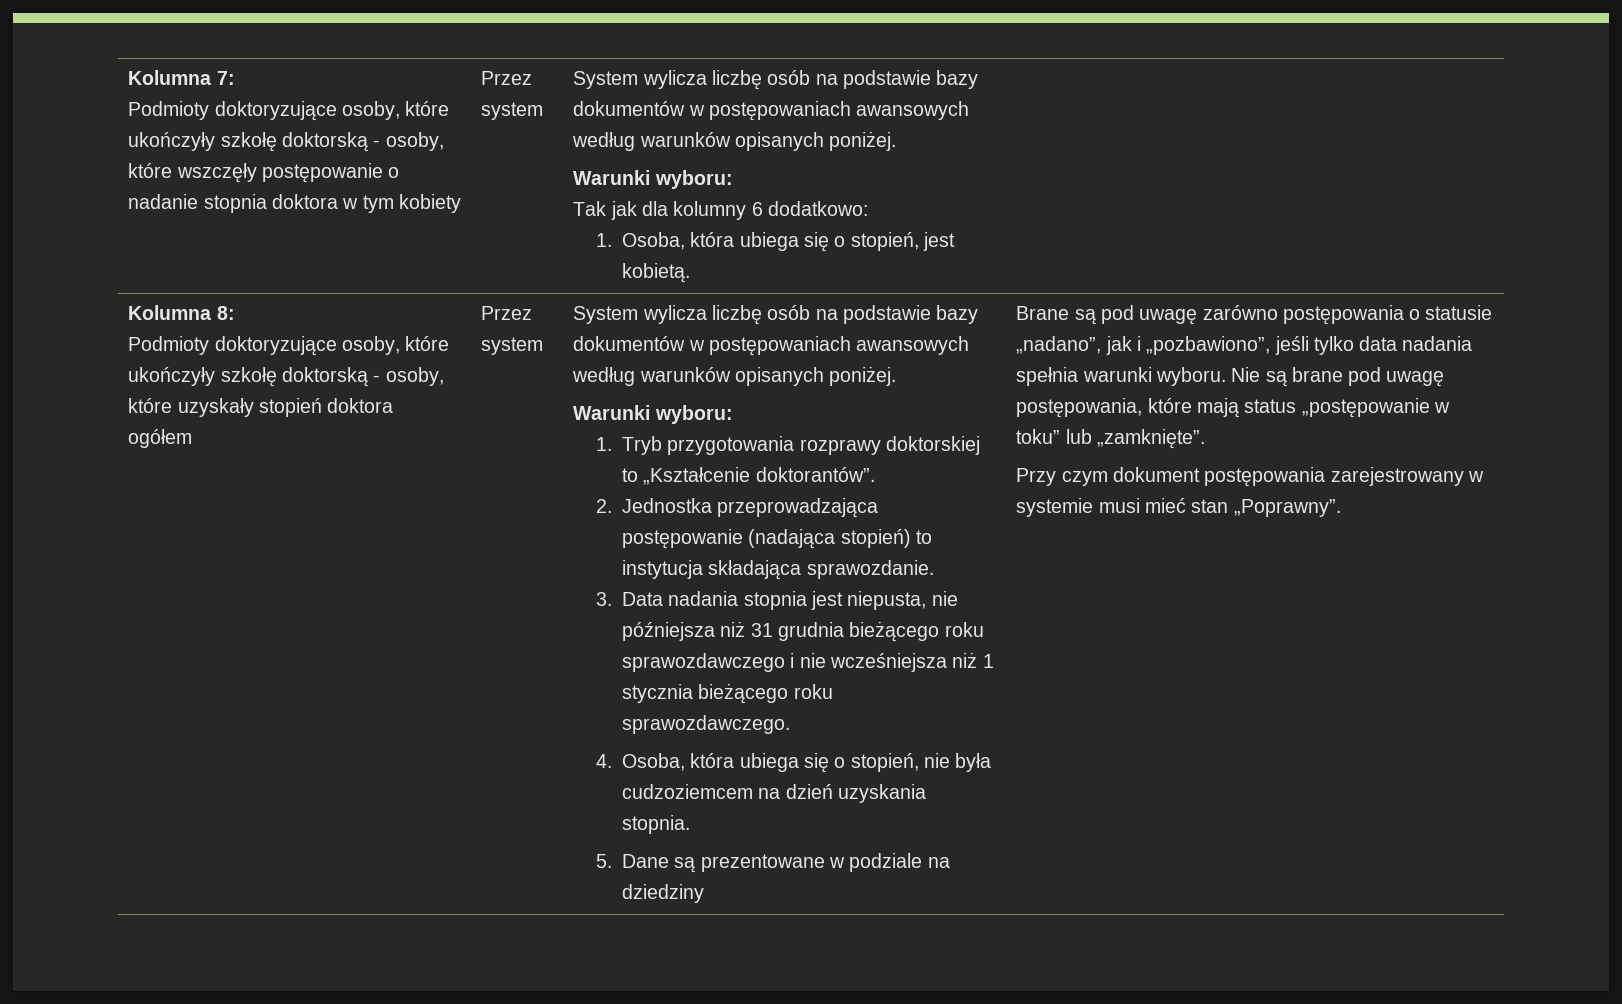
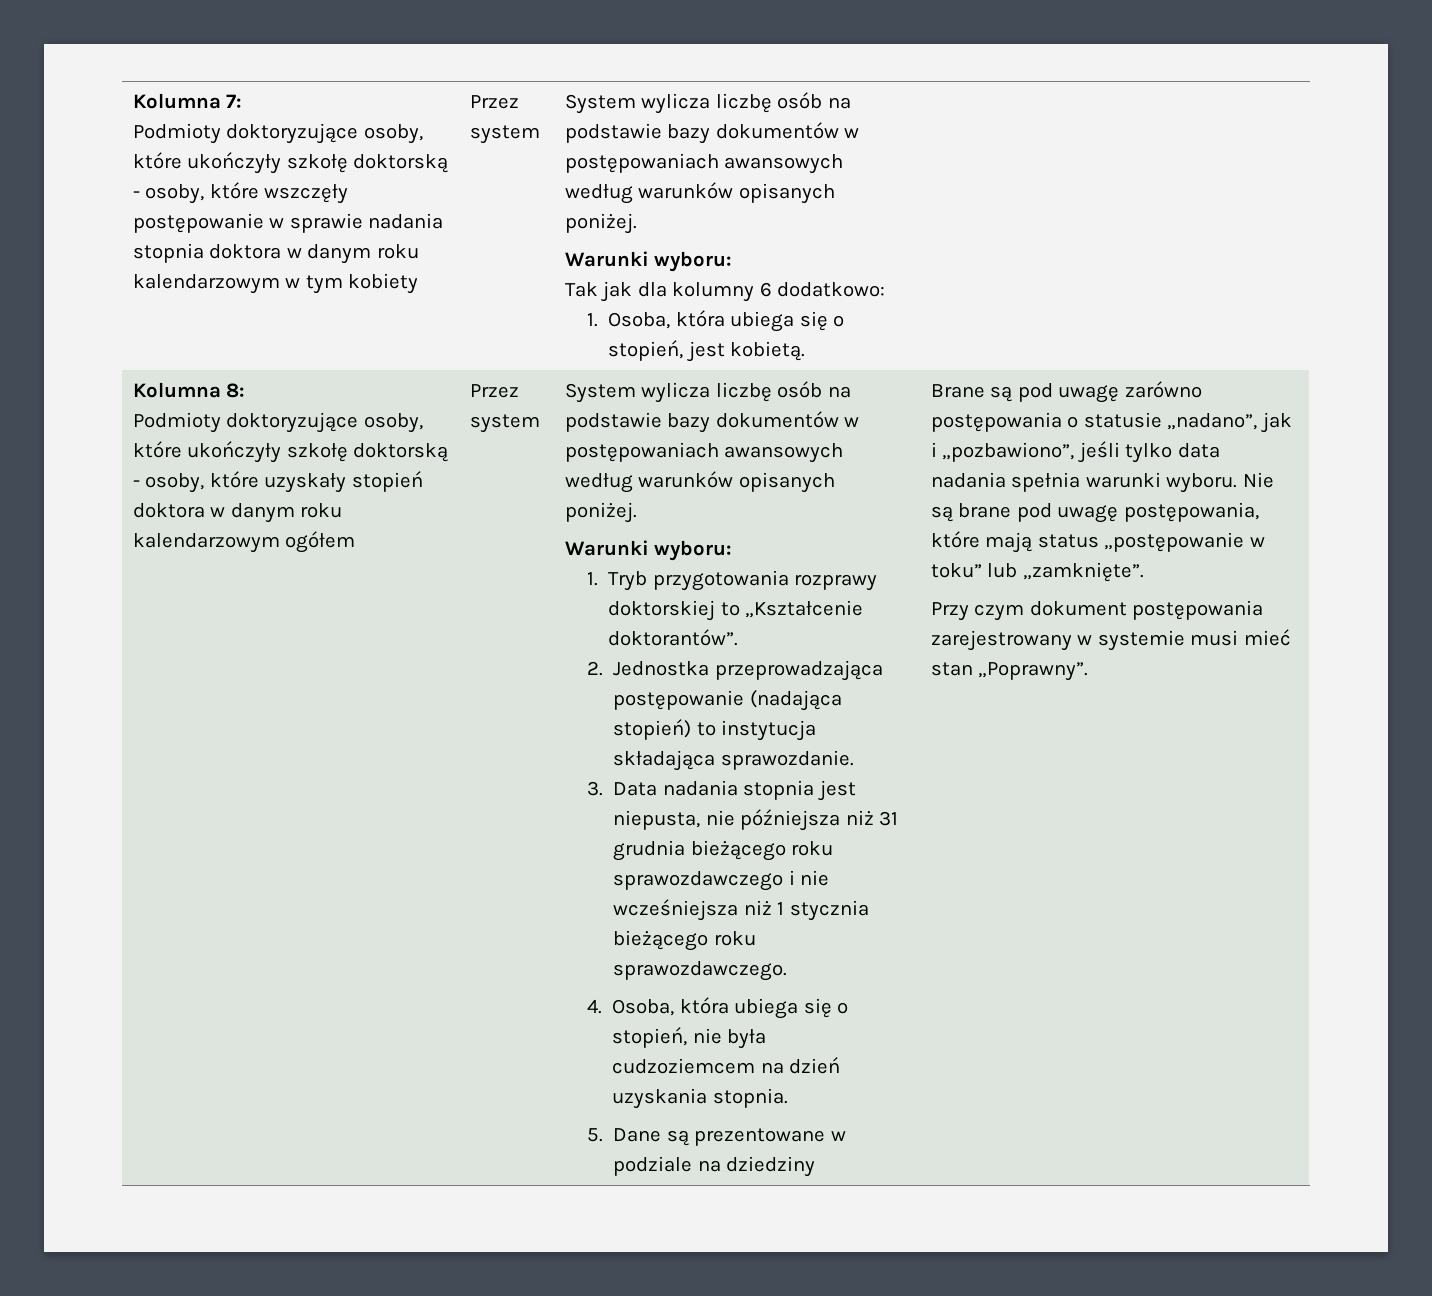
- Podmioty doktoryzujące osoby, które ukończyły szkołę doktorską - osoby, które wszczęły postępowanie o nadanie stopnia doktora w tym kobiety
+ Podmioty doktoryzujące osoby, które ukończyły szkołę doktorską - osoby, które wszczęły postępowanie w sprawie nadania stopnia doktora w danym roku kalendarzowym w tym kobiety
- Podmioty doktoryzujące osoby, które ukończyły szkołę doktorską - osoby, które uzyskały stopień doktora ogółem
+ Podmioty doktoryzujące osoby, które ukończyły szkołę doktorską - osoby, które uzyskały stopień doktora w danym roku kalendarzowym ogółem

